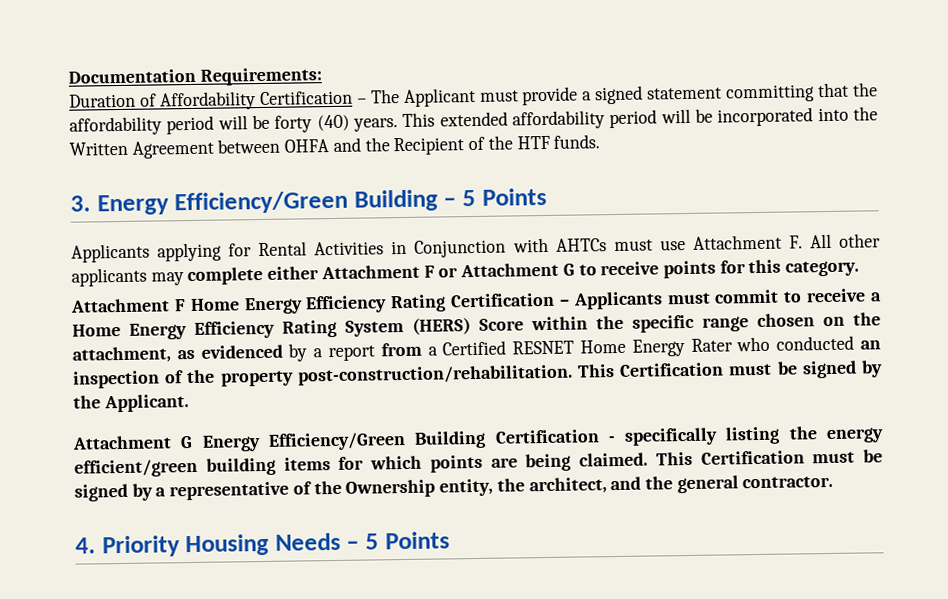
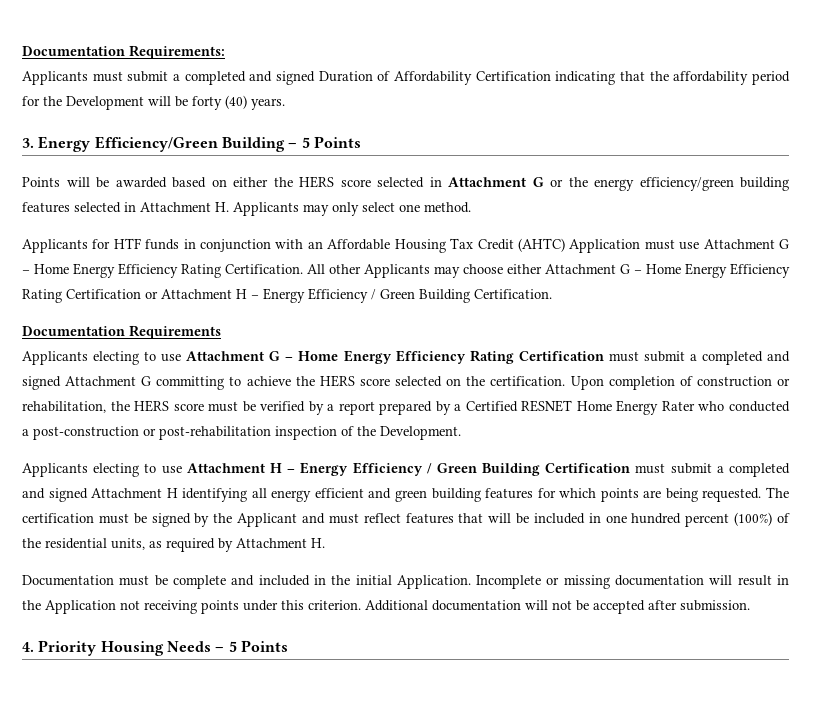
- Duration of Affordability Certification – The Applicant must provide a signed statement committing that the affordability period will be forty (40) years. This extended affordability period will be incorporated into the Written Agreement between OHFA and the Recipient of the HTF funds.
+ Applicants must submit a completed and signed Duration of Affordability Certification indicating that the affordability period for the Development will be forty (40) years.
- Applicants applying for Rental Activities in Conjunction with AHTCs must use Attachment F. All other applicants may complete either Attachment F or Attachment G to receive points for this category.
- Attachment F Home Energy Efficiency Rating Certification – Applicants must commit to receive a Home Energy Efficiency Rating System (HERS) Score within the specific range chosen on the attachment, as evidenced by a report from a Certified RESNET Home Energy Rater who conducted an inspection of the property post-construction/rehabilitation. This Certification must be signed by the Applicant.
- Attachment G Energy Efficiency/Green Building Certification - specifically listing the energy efficient/green building items for which points are being claimed. This Certification must be signed by a representative of the Ownership entity, the architect, and the general contractor.
+ Points will be awarded based on either the HERS score selected in Attachment G or the energy efficiency/green building features selected in Attachment H. Applicants may only select one method.
+ Applicants for HTF funds in conjunction with an Affordable Housing Tax Credit (AHTC) Application must use Attachment G – Home Energy Efficiency Rating Certification. All other Applicants may choose either Attachment G – Home Energy Efficiency Rating Certification or Attachment H – Energy Efficiency / Green Building Certification.
+ Documentation Requirements
+ Applicants electing to use Attachment G – Home Energy Efficiency Rating Certification must submit a completed and signed Attachment G committing to achieve the HERS score selected on the certification. Upon completion of construction or rehabilitation, the HERS score must be verified by a report prepared by a Certified RESNET Home Energy Rater who conducted a post-construction or post-rehabilitation inspection of the Development.
+ Applicants electing to use Attachment H – Energy Efficiency / Green Building Certification must submit a completed and signed Attachment H identifying all energy efficient and green building features for which points are being requested. The certification must be signed by the Applicant and must reflect features that will be included in one hundred percent (100%) of the residential units, as required by Attachment H.
+ Documentation must be complete and included in the initial Application. Incomplete or missing documentation will result in the Application not receiving points under this criterion. Additional documentation will not be accepted after submission.

